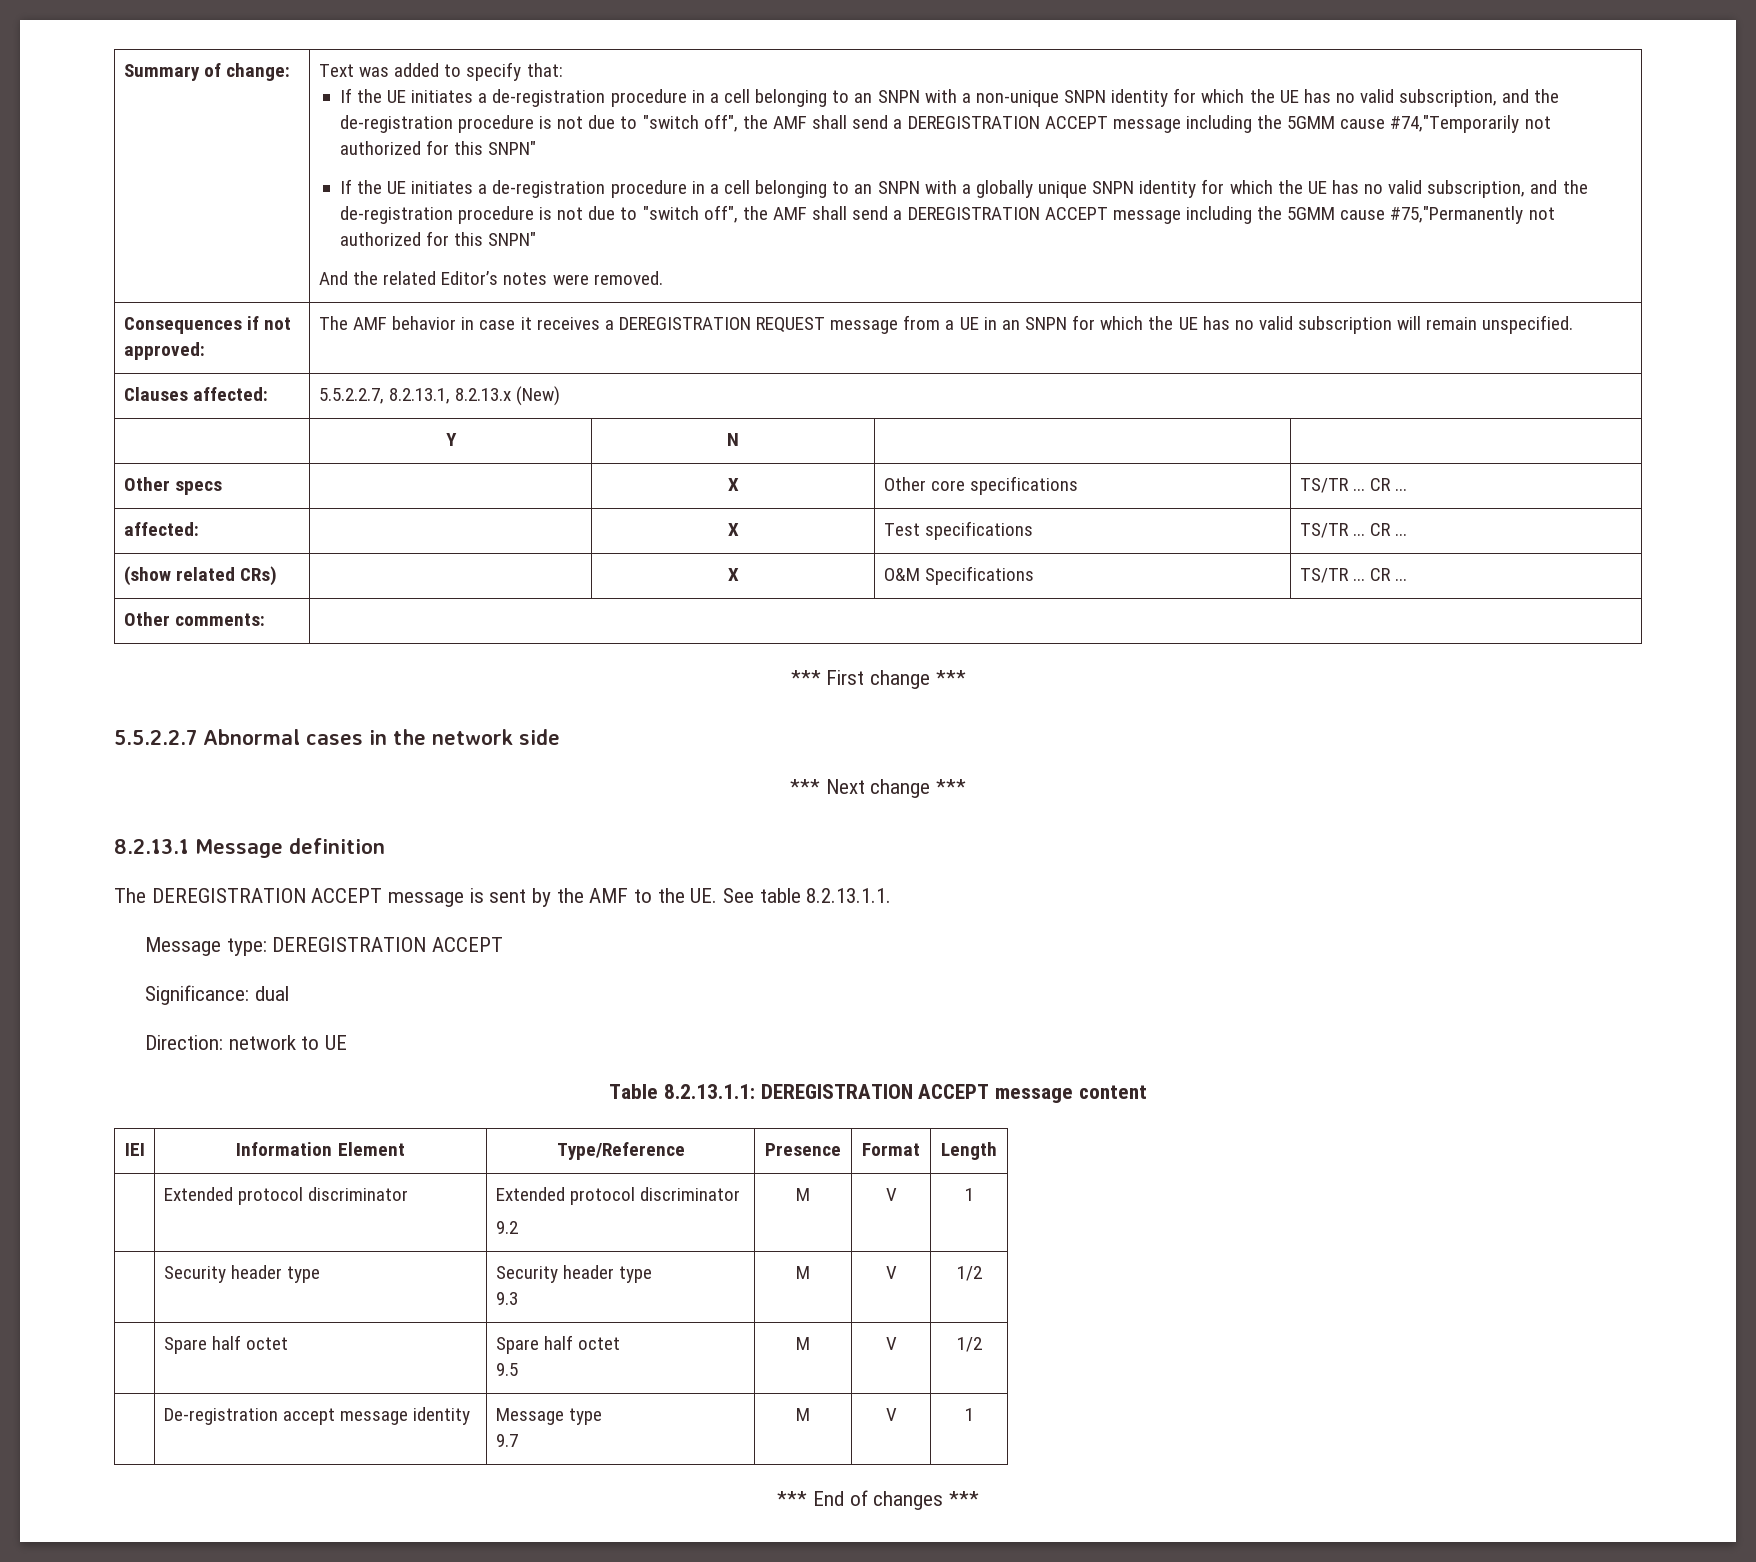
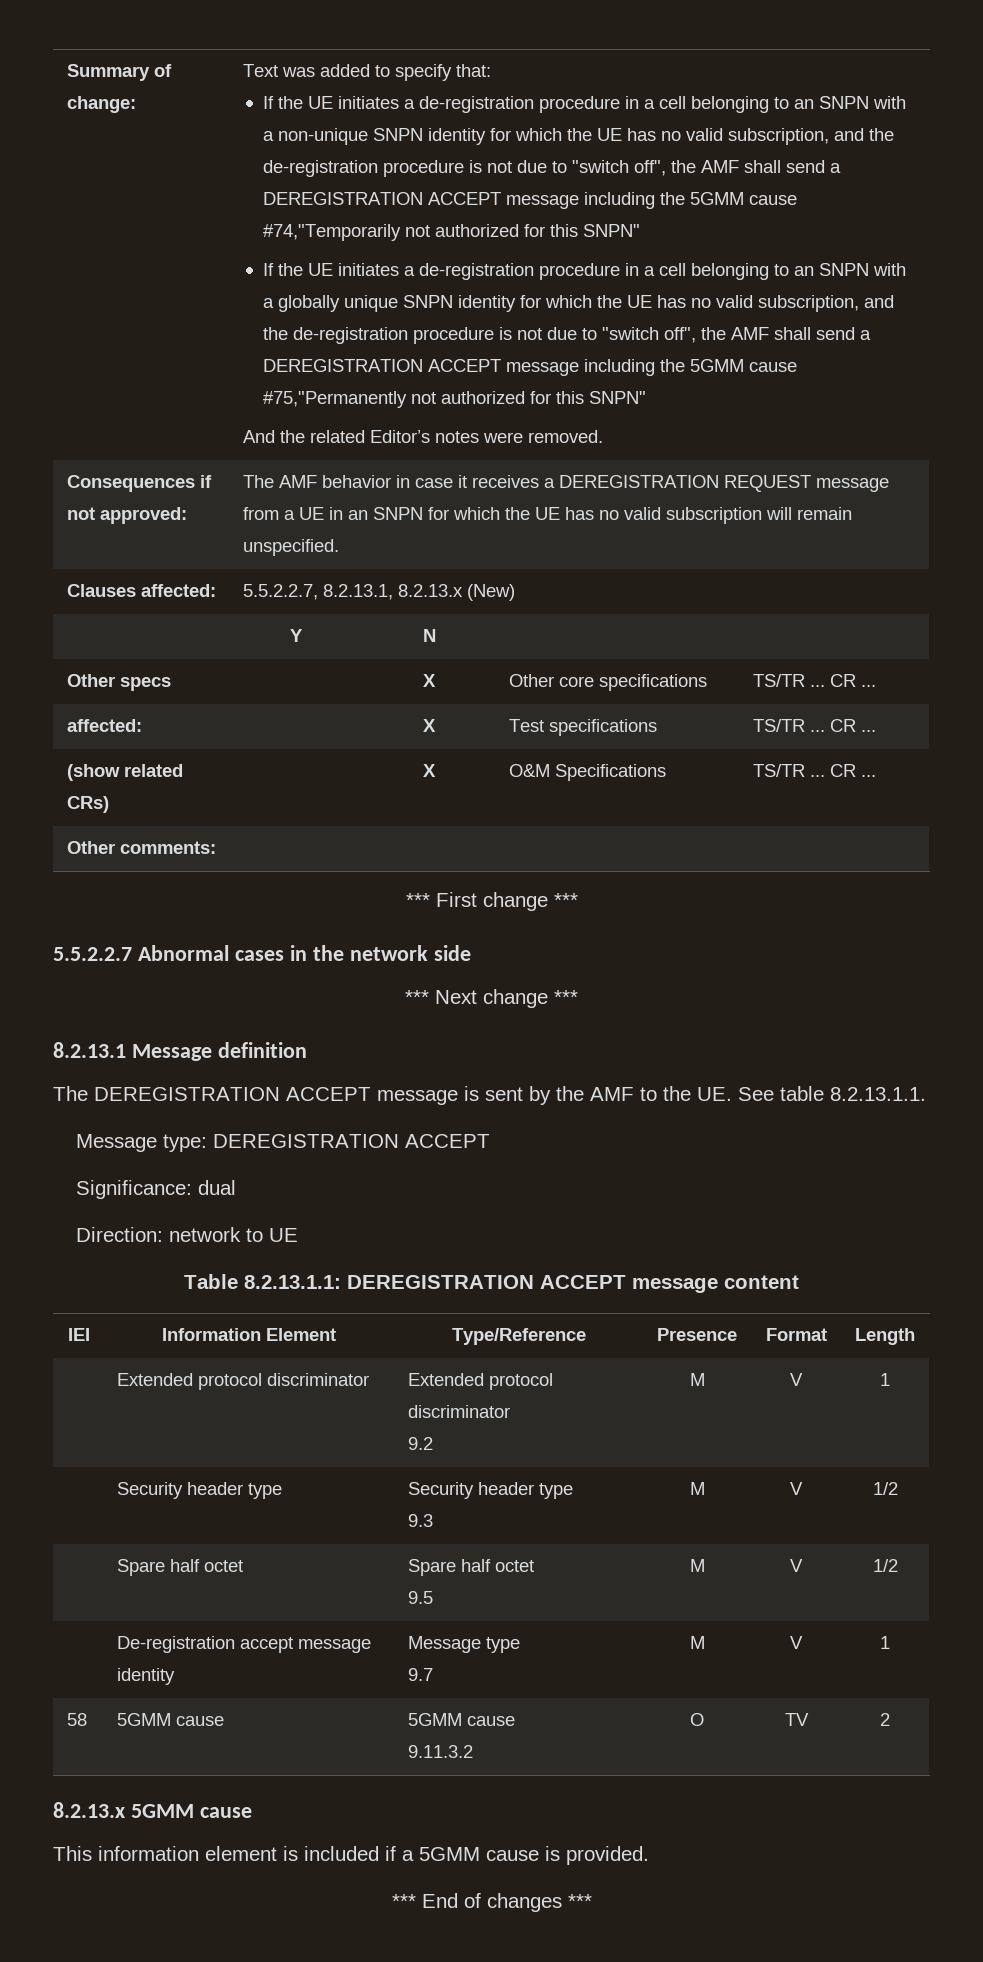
+ 58 | 5GMM cause | 5GMM cause
+ 9.11.3.2 | O | TV | 2
+ 8.2.13.x 5GMM cause
+ This information element is included if a 5GMM cause is provided.

